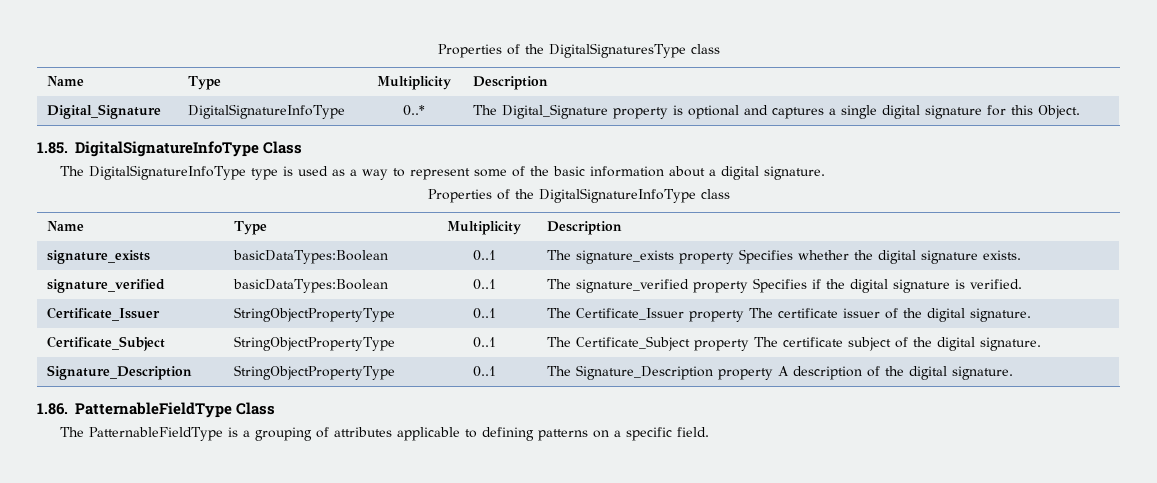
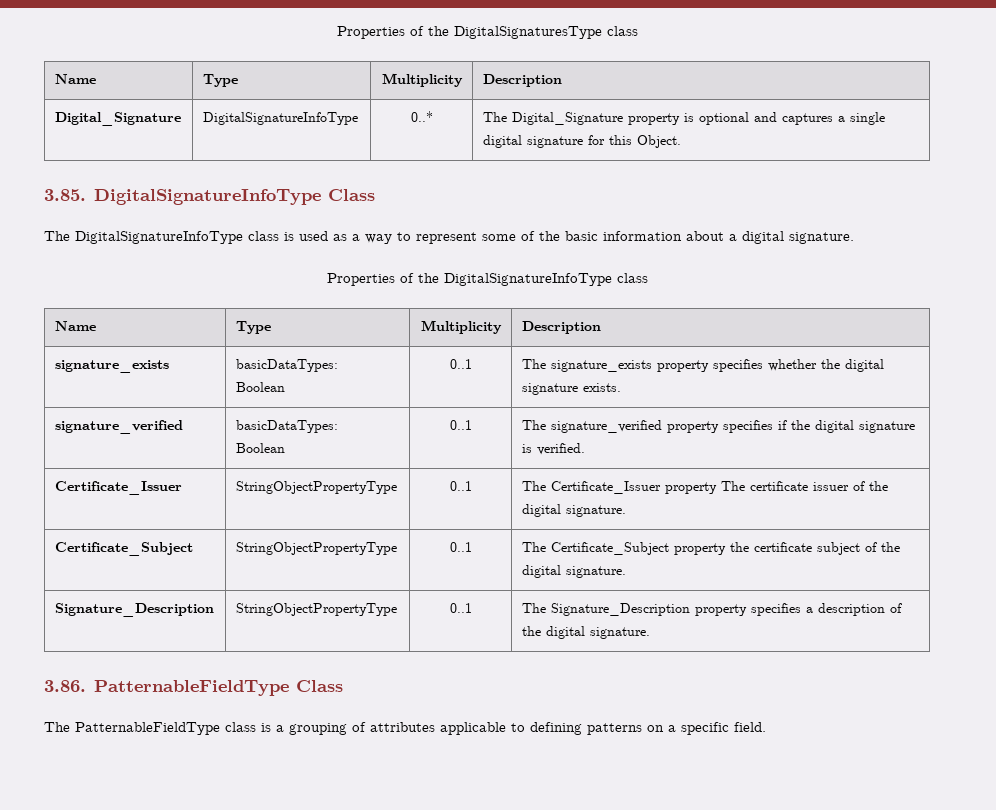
- 1.85. DigitalSignatureInfoType Class
+ 3.85. DigitalSignatureInfoType Class
- The DigitalSignatureInfoType type is used as a way to represent some of the basic information about a digital signature.
+ The DigitalSignatureInfoType class is used as a way to represent some of the basic information about a digital signature.
- signature_exists | basicDataTypes:Boolean | 0..1 | The signature_exists property Specifies whether the digital signature exists.
+ signature_exists | basicDataTypes:
+ Boolean | 0..1 | The signature_exists property specifies whether the digital signature exists.
- signature_verified | basicDataTypes:Boolean | 0..1 | The signature_verified property Specifies if the digital signature is verified.
+ signature_verified | basicDataTypes:
+ Boolean | 0..1 | The signature_verified property specifies if the digital signature is verified.
- Certificate_Subject | StringObjectPropertyType | 0..1 | The Certificate_Subject property The certificate subject of the digital signature.
+ Certificate_Subject | StringObjectPropertyType | 0..1 | The Certificate_Subject property the certificate subject of the digital signature.
- Signature_Description | StringObjectPropertyType | 0..1 | The Signature_Description property A description of the digital signature.
+ Signature_Description | StringObjectPropertyType | 0..1 | The Signature_Description property specifies a description of the digital signature.
- 1.86. PatternableFieldType Class
+ 3.86. PatternableFieldType Class
- The PatternableFieldType is a grouping of attributes applicable to defining patterns on a specific field.
+ The PatternableFieldType class is a grouping of attributes applicable to defining patterns on a specific field.

